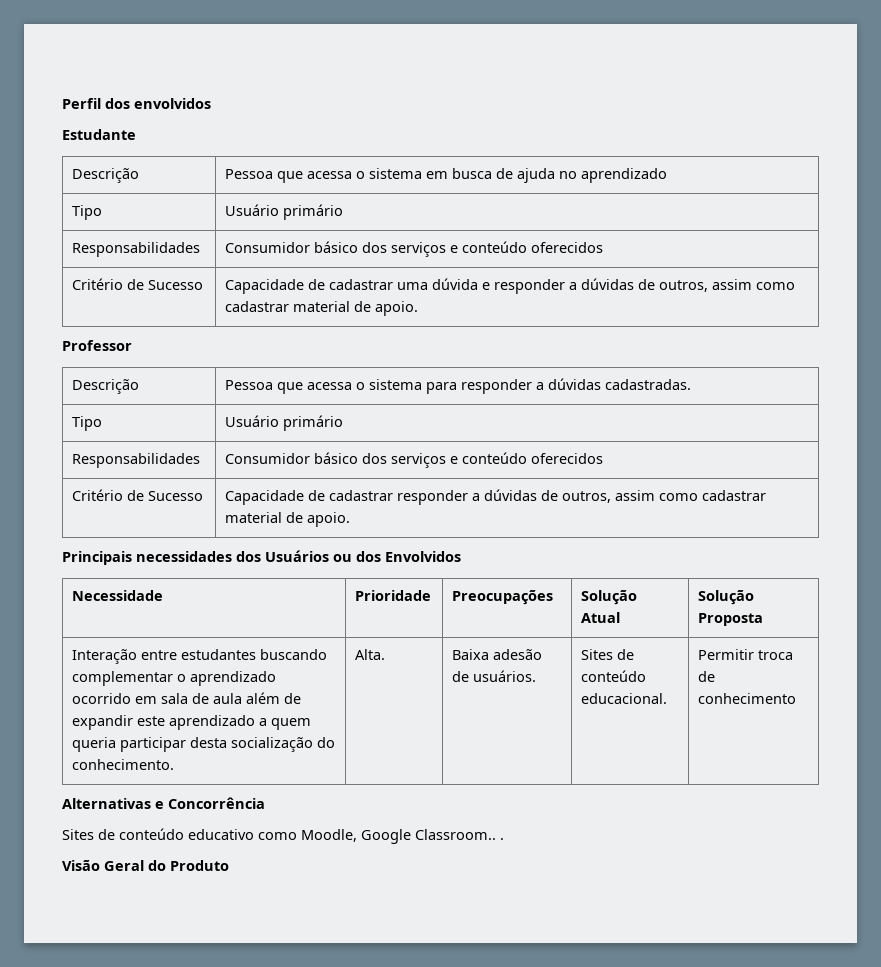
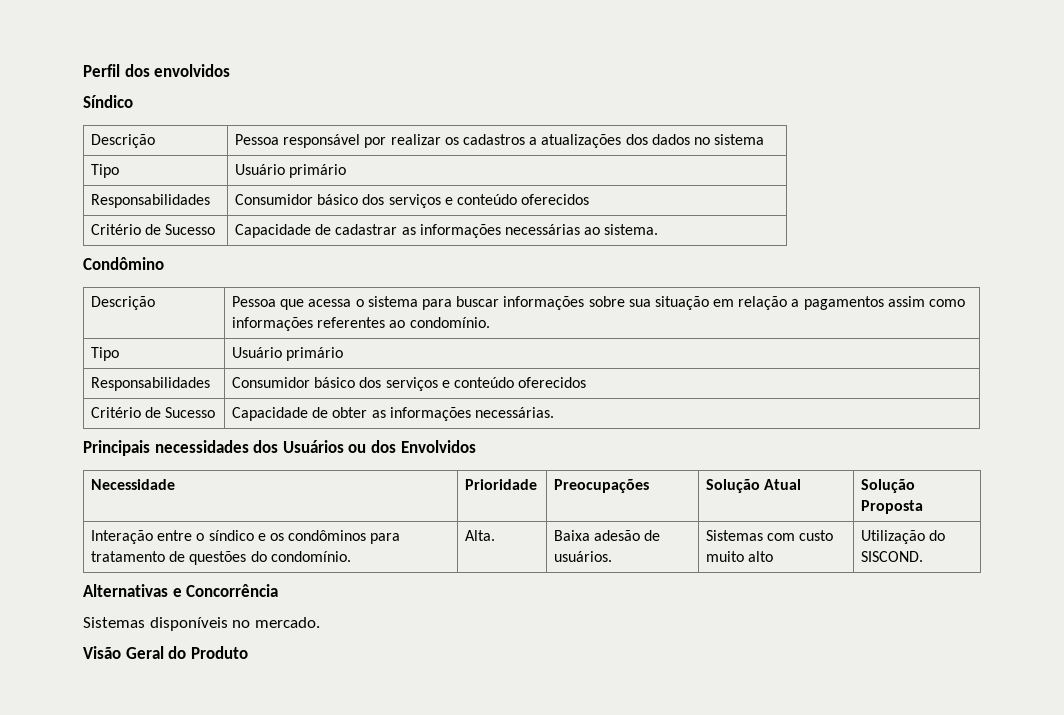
- Estudante
- Descrição | Pessoa que acessa o sistema em busca de ajuda no aprendizado
+ Síndico
+ Descrição | Pessoa responsável por realizar os cadastros a atualizações dos dados no sistema
- Critério de Sucesso | Capacidade de cadastrar uma dúvida e responder a dúvidas de outros, assim como cadastrar material de apoio.
- Professor
+ Critério de Sucesso | Capacidade de cadastrar as informações necessárias ao sistema.
+ Condômino
- Descrição | Pessoa que acessa o sistema para responder a dúvidas cadastradas.
+ Descrição | Pessoa que acessa o sistema para buscar informações sobre sua situação em relação a pagamentos assim como informações referentes ao condomínio.
- Critério de Sucesso | Capacidade de cadastrar responder a dúvidas de outros, assim como cadastrar material de apoio.
+ Critério de Sucesso | Capacidade de obter as informações necessárias.
- Interação entre estudantes buscando complementar o aprendizado ocorrido em sala de aula além de expandir este aprendizado a quem queria participar desta socialização do conhecimento. | Alta. | Baixa adesão de usuários. | Sites de conteúdo educacional. | Permitir troca de conhecimento
+ Interação entre o síndico e os condôminos para tratamento de questões do condomínio. | Alta. | Baixa adesão de usuários. | Sistemas com custo muito alto | Utilização do SISCOND.
  Alternativas e Concorrência
- Sites de conteúdo educativo como Moodle, Google Classroom.. .
+ Sistemas disponíveis no mercado.

